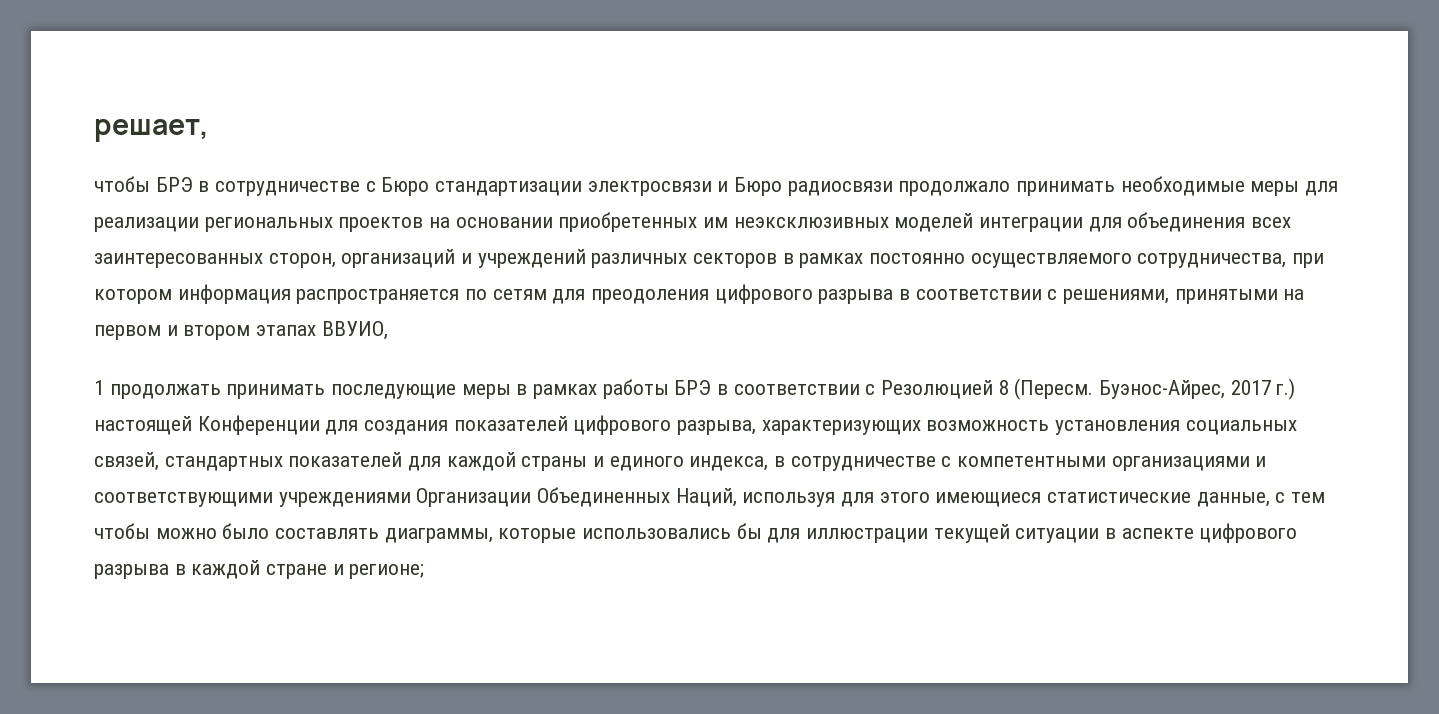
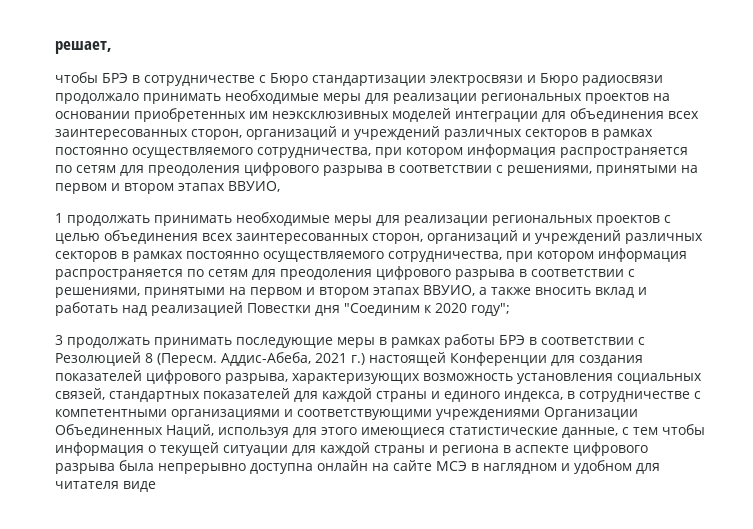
- 1 продолжать принимать последующие меры в рамках работы БРЭ в соответствии с Резолюцией 8 (Пересм.
+ 1 продолжать принимать необходимые меры для реализации региональных проектов с целью объединения всех заинтересованных сторон, организаций и учреждений различных секторов в рамках постоянно осуществляемого сотрудничества, при котором информация распространяется по сетям для преодоления цифрового разрыва в соответствии с решениями, принятыми на первом и втором этапах ВВУИО, а также вносить вклад и работать над реализацией Повестки дня "Соединим к 2020 году";
+ 3 продолжать принимать последующие меры в рамках работы БРЭ в соответствии с Резолюцией 8 (Пересм.
- Буэнос-Айрес, 2017 г.) настоящей Конференции для создания показателей цифрового разрыва, характеризующих возможность установления социальных связей, стандартных показателей для каждой страны и единого индекса, в сотрудничестве с компетентными организациями и соответствующими учреждениями Организации Объединенных Наций, используя для этого имеющиеся статистические данные, с тем чтобы можно было составлять диаграммы, которые использовались бы для иллюстрации текущей ситуации в аспекте цифрового разрыва в каждой стране и регионе;
+ Аддис-Абеба, 2021 г.) настоящей Конференции для создания показателей цифрового разрыва, характеризующих возможность установления социальных связей, стандартных показателей для каждой страны и единого индекса, в сотрудничестве с компетентными организациями и соответствующими учреждениями Организации Объединенных Наций, используя для этого имеющиеся статистические данные, с тем чтобы информация о текущей ситуации для каждой страны и региона в аспекте цифрового разрыва была непрерывно доступна онлайн на сайте МСЭ в наглядном и удобном для читателя виде

